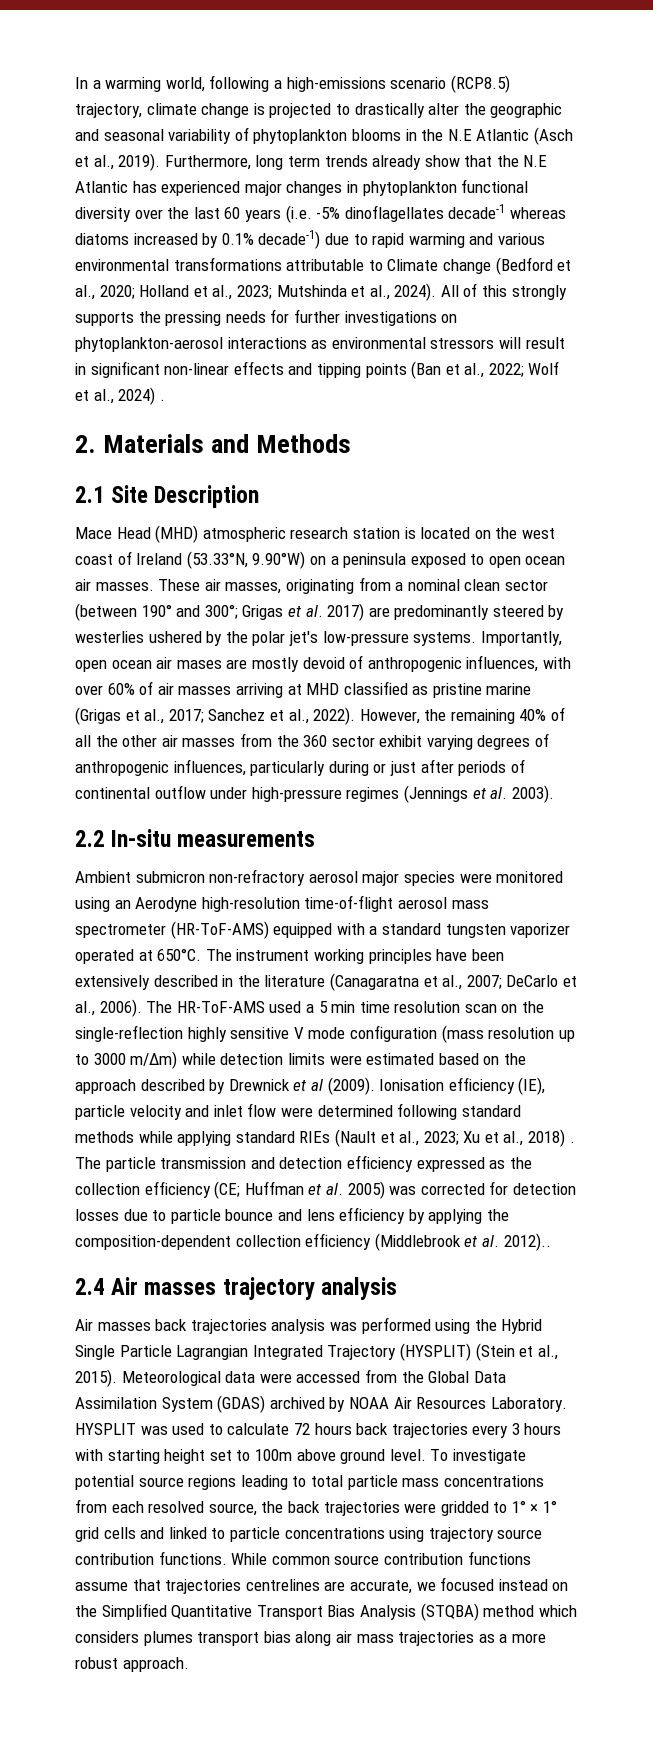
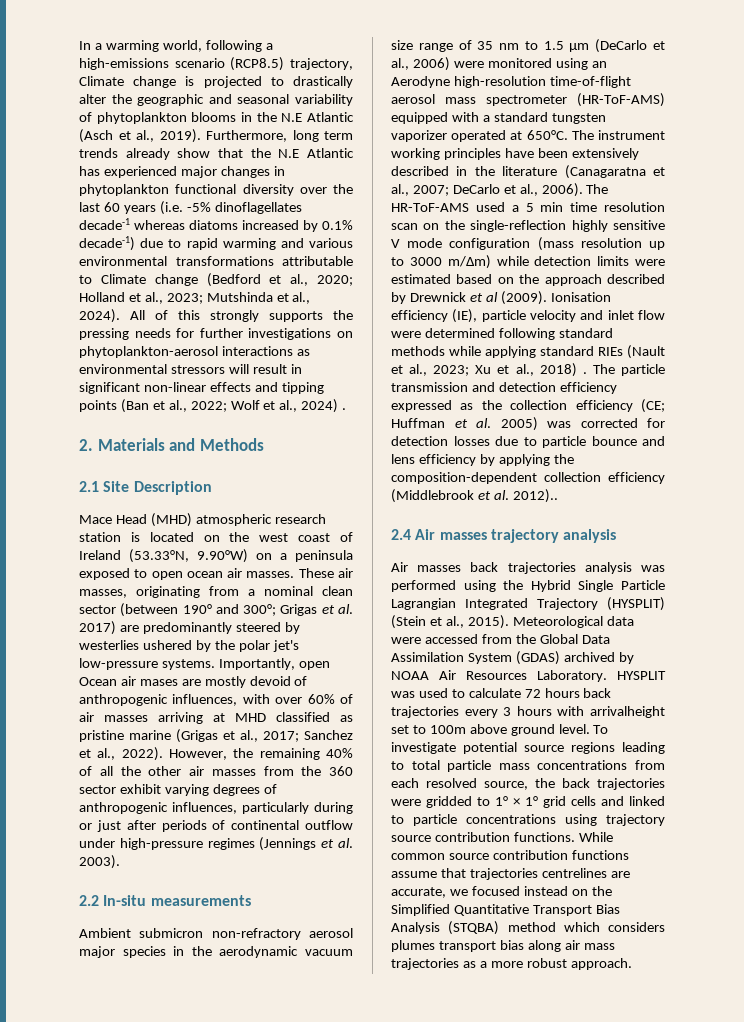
- In a warming world, following a high-emissions scenario (RCP8.5) trajectory, climate change is projected to drastically alter the geographic and seasonal variability of phytoplankton blooms in the N.E Atlantic (Asch et al., 2019).
+ In a warming world, following a high-emissions scenario (RCP8.5) trajectory, Climate change is projected to drastically alter the geographic and seasonal variability of phytoplankton blooms in the N.E Atlantic (Asch et al., 2019).
- Importantly, open ocean air mases are mostly devoid of anthropogenic influences, with over 60% of air masses arriving at MHD classified as pristine marine (Grigas et al., 2017; Sanchez et al., 2022).
+ Importantly, open Ocean air mases are mostly devoid of anthropogenic influences, with over 60% of air masses arriving at MHD classified as pristine marine (Grigas et al., 2017; Sanchez et al., 2022).
- Ambient submicron non-refractory aerosol major species were monitored using an Aerodyne high-resolution time-of-flight aerosol mass spectrometer (HR-ToF-AMS) equipped with a standard tungsten vaporizer operated at 650°C.
+ Ambient submicron non-refractory aerosol major species in the aerodynamic vacuum size range of 35 nm to 1.5 μm (DeCarlo et al., 2006) were monitored using an Aerodyne high-resolution time-of-flight aerosol mass spectrometer (HR-ToF-AMS) equipped with a standard tungsten vaporizer operated at 650°C.
- HYSPLIT was used to calculate 72 hours back trajectories every 3 hours with starting height set to 100m above ground level.
+ HYSPLIT was used to calculate 72 hours back trajectories every 3 hours with arrivalheight set to 100m above ground level.

